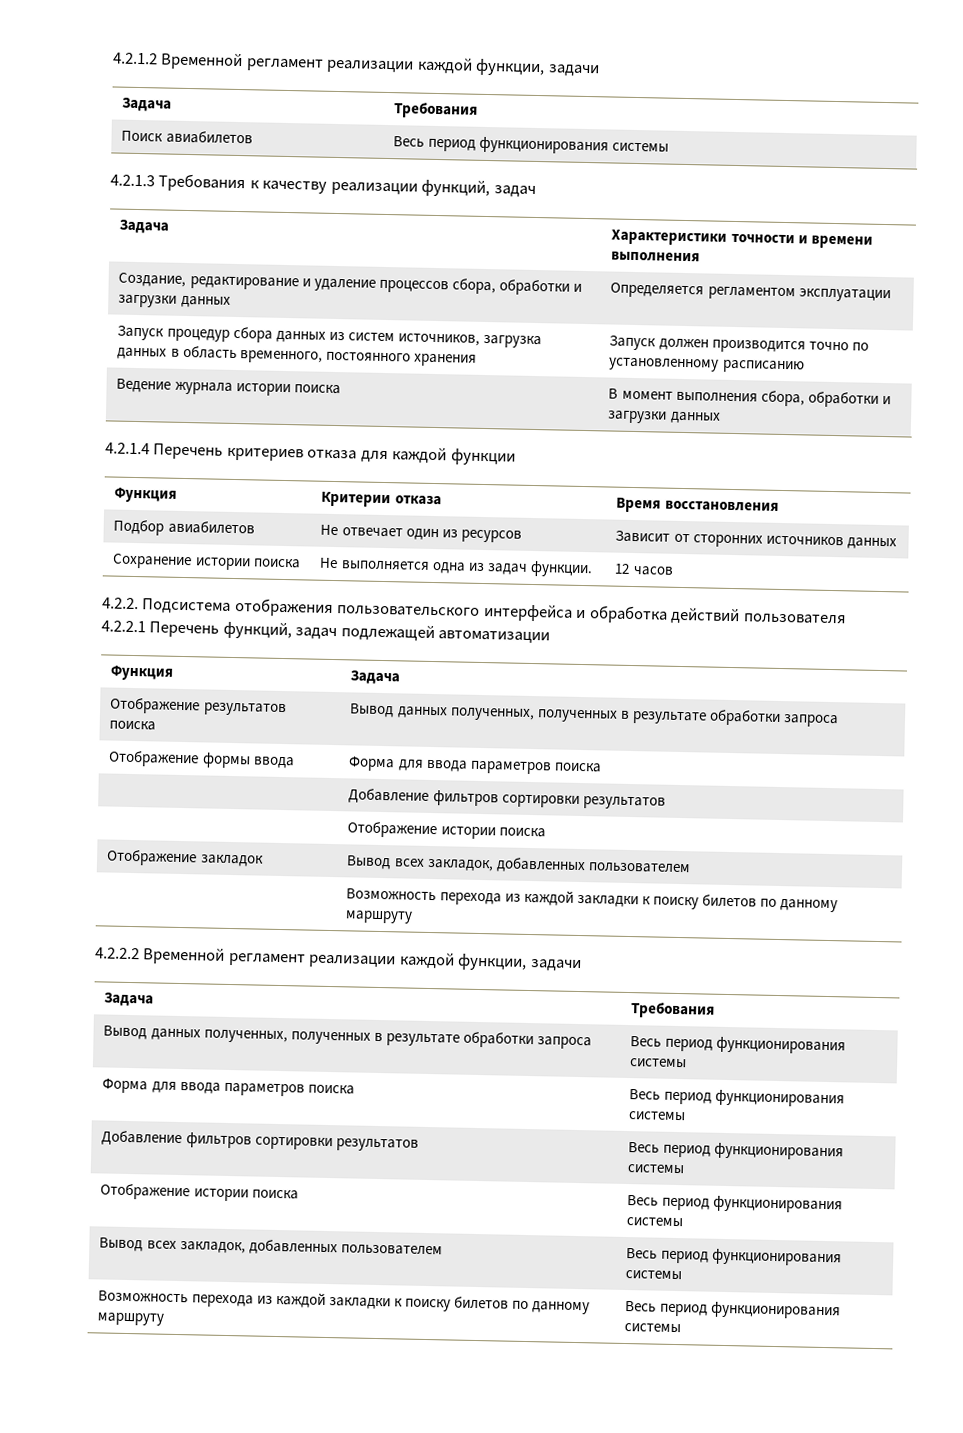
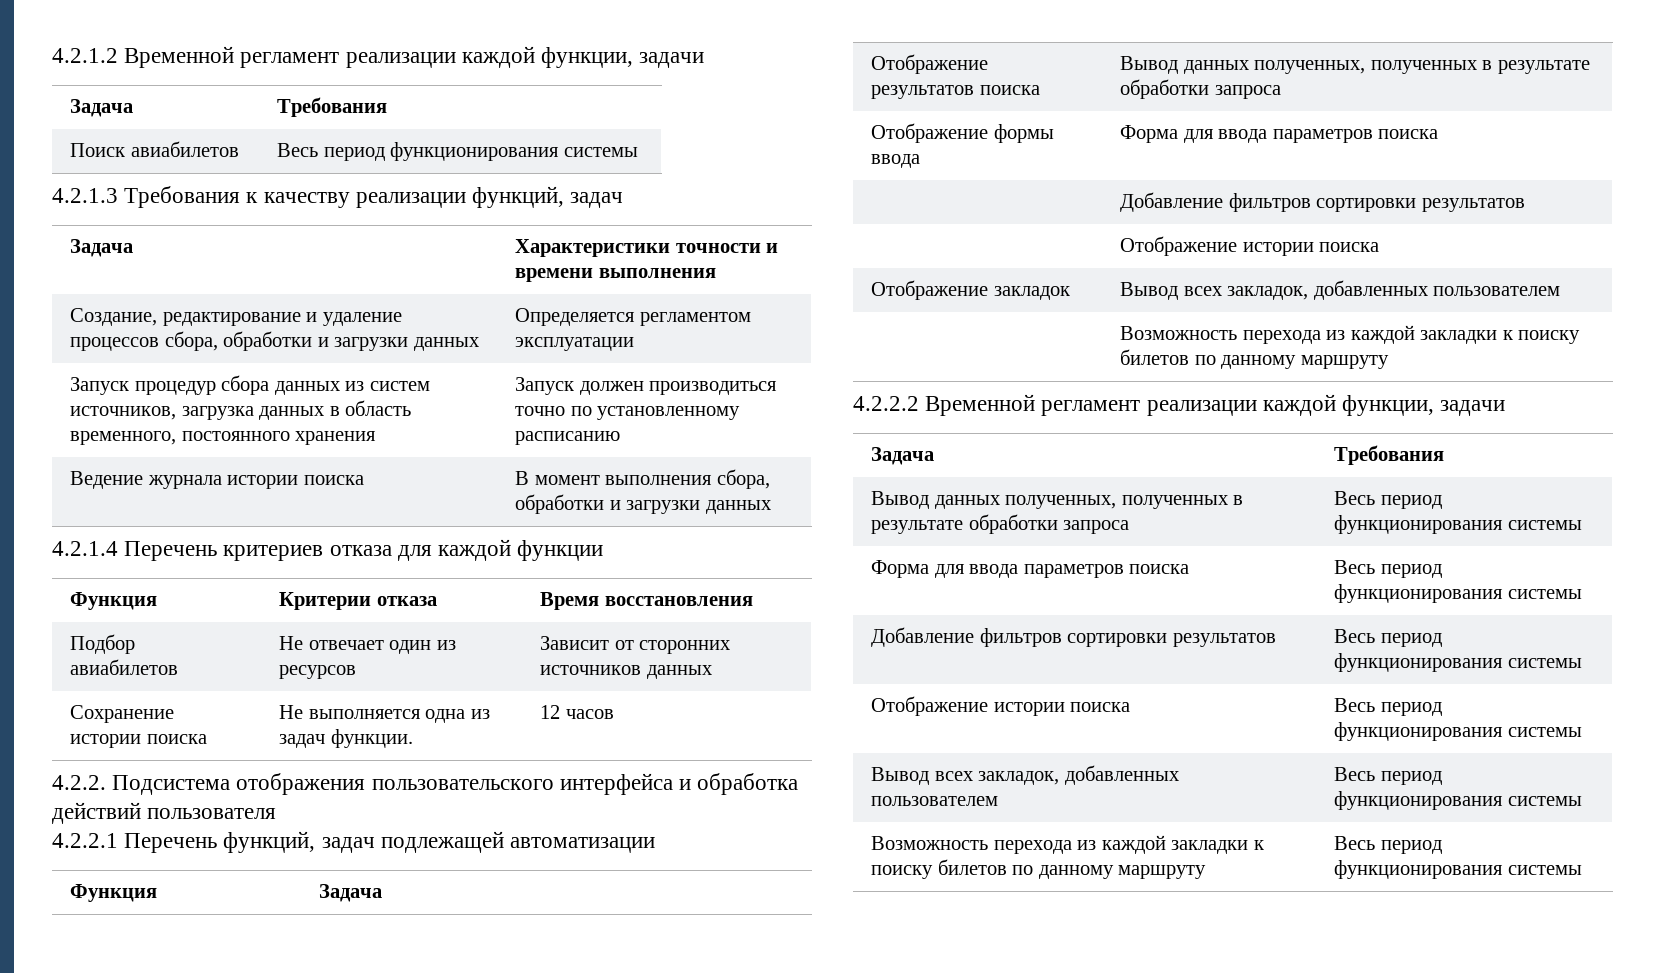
- Запуск процедур сбора данных из систем источников, загрузка данных в область временного, постоянного хранения | Запуск должен производится точно по установленному расписанию
+ Запуск процедур сбора данных из систем источников, загрузка данных в область временного, постоянного хранения | Запуск должен производиться точно по установленному расписанию

